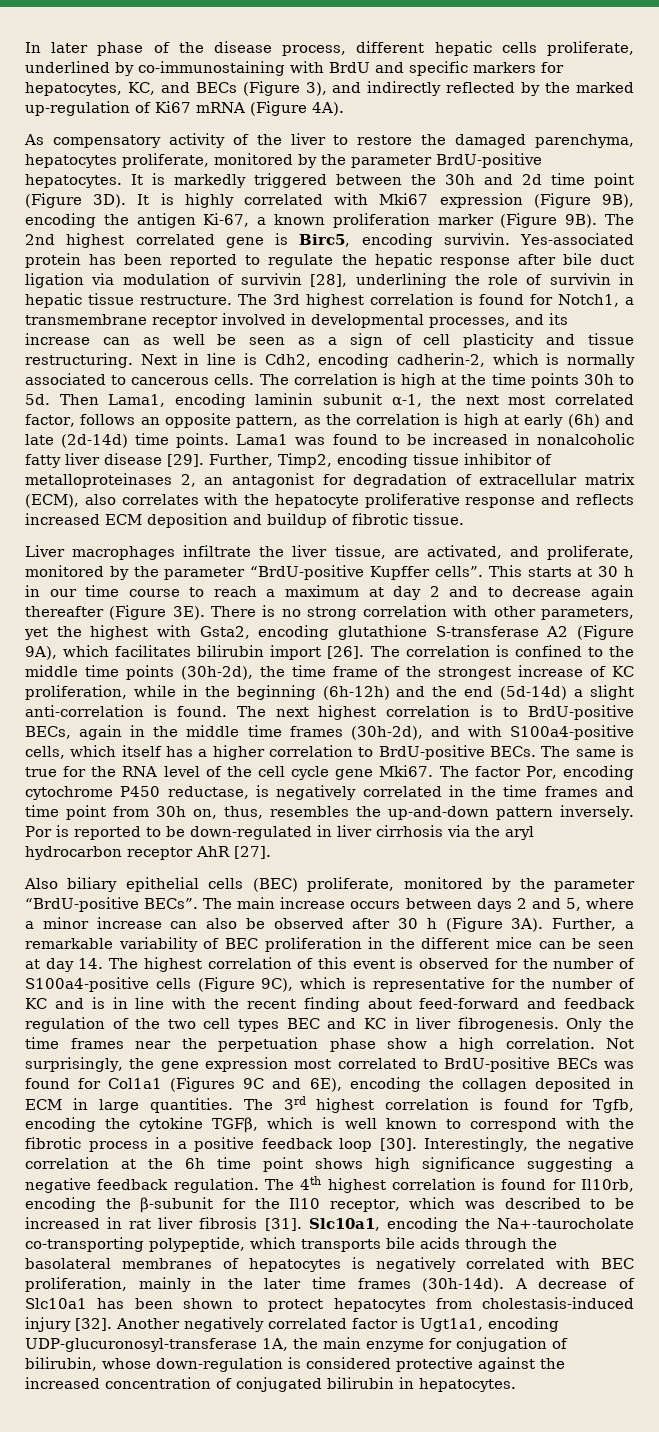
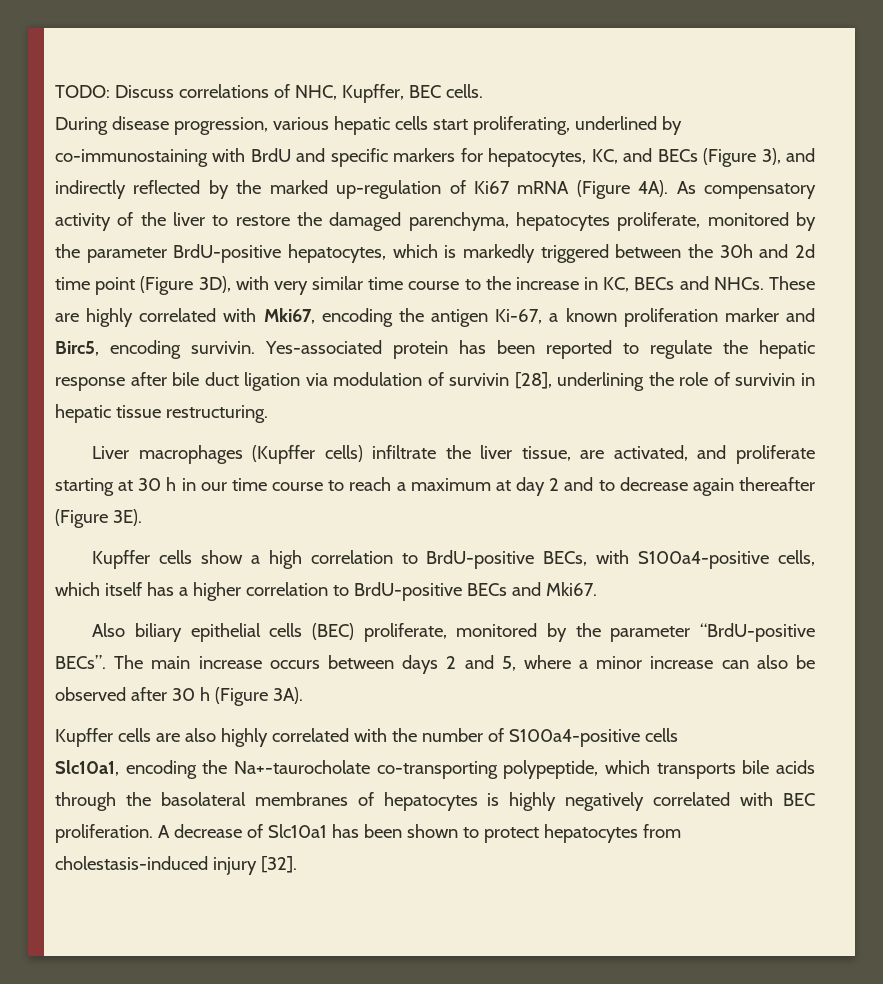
- In later phase of the disease process, different hepatic cells proliferate, underlined by co-immunostaining with BrdU and specific markers for hepatocytes, KC, and BECs (Figure 3), and indirectly reflected by the marked up-regulation of Ki67 mRNA (Figure 4A).
- As compensatory activity of the liver to restore the damaged parenchyma, hepatocytes proliferate, monitored by the parameter BrdU-positive hepatocytes. It is markedly triggered between the 30h and 2d time point (Figure 3D). It is highly correlated with Mki67 expression (Figure 9B), encoding the antigen Ki-67, a known proliferation marker (Figure 9B). The 2nd highest correlated gene is Birc5, encoding survivin.
+ TODO: Discuss correlations of NHC, Kupffer, BEC cells.
+ During disease progression, various hepatic cells start proliferating, underlined by co-immunostaining with BrdU and specific markers for hepatocytes, KC, and BECs (Figure 3), and indirectly reflected by the marked up-regulation of Ki67 mRNA (Figure 4A). As compensatory activity of the liver to restore the damaged parenchyma, hepatocytes proliferate, monitored by the parameter BrdU-positive hepatocytes, which is markedly triggered between the 30h and 2d time point (Figure 3D), with very similar time course to the increase in KC, BECs and NHCs. These are highly correlated with Mki67, encoding the antigen Ki-67, a known proliferation marker and Birc5, encoding survivin.
- Yes-associated protein has been reported to regulate the hepatic response after bile duct ligation via modulation of survivin [28], underlining the role of survivin in hepatic tissue restructure. The 3rd highest correlation is found for Notch1, a transmembrane receptor involved in developmental processes, and its increase can as well be seen as a sign of cell plasticity and tissue restructuring. Next in line is Cdh2, encoding cadherin-2, which is normally associated to cancerous cells. The correlation is high at the time points 30h to 5d. Then Lama1, encoding laminin subunit α-1, the next most correlated factor, follows an opposite pattern, as the correlation is high at early (6h) and late (2d-14d) time points. Lama1 was found to be increased in nonalcoholic fatty liver disease [29]. Further, Timp2, encoding tissue inhibitor of metalloproteinases 2, an antagonist for degradation of extracellular matrix (ECM), also correlates with the hepatocyte proliferative response and reflects increased ECM deposition and buildup of fibrotic tissue.
+ Yes-associated protein has been reported to regulate the hepatic response after bile duct ligation via modulation of survivin [28], underlining the role of survivin in hepatic tissue restructuring.
- Liver macrophages infiltrate the liver tissue, are activated, and proliferate, monitored by the parameter “BrdU-positive Kupffer cells”. This starts at 30 h in our time course to reach a maximum at day 2 and to decrease again thereafter (Figure 3E). There is no strong correlation with other parameters, yet the highest with Gsta2, encoding glutathione S-transferase A2 (Figure 9A), which facilitates bilirubin import [26]. The correlation is confined to the middle time points (30h-2d), the time frame of the strongest increase of KC proliferation, while in the beginning (6h-12h) and the end (5d-14d) a slight anti-correlation is found. The next highest correlation is to BrdU-positive BECs, again in the middle time frames (30h-2d), and with S100a4-positive cells, which itself has a higher correlation to BrdU-positive BECs. The same is true for the RNA level of the cell cycle gene Mki67. The factor Por, encoding cytochrome P450 reductase, is negatively correlated in the time frames and time point from 30h on, thus, resembles the up-and-down pattern inversely. Por is reported to be down-regulated in liver cirrhosis via the aryl hydrocarbon receptor AhR [27].
+ Liver macrophages (Kupffer cells) infiltrate the liver tissue, are activated, and proliferate starting at 30 h in our time course to reach a maximum at day 2 and to decrease again thereafter (Figure 3E).
+ Kupffer cells show a high correlation to BrdU-positive BECs, with S100a4-positive cells, which itself has a higher correlation to BrdU-positive BECs and Mki67.
- The main increase occurs between days 2 and 5, where a minor increase can also be observed after 30 h (Figure 3A). Further, a remarkable variability of BEC proliferation in the different mice can be seen at day 14. The highest correlation of this event is observed for the number of S100a4-positive cells (Figure 9C), which is representative for the number of KC and is in line with the recent finding about feed-forward and feedback regulation of the two cell types BEC and KC in liver fibrogenesis. Only the time frames near the perpetuation phase show a high correlation. Not surprisingly, the gene expression most correlated to BrdU-positive BECs was found for Col1a1 (Figures 9C and 6E), encoding the collagen deposited in ECM in large quantities. The 3rd highest correlation is found for Tgfb, encoding the cytokine TGFβ, which is well known to correspond with the fibrotic process in a positive feedback loop [30]. Interestingly, the negative correlation at the 6h time point shows high significance suggesting a negative feedback regulation. The 4th highest correlation is found for Il10rb, encoding the β-subunit for the Il10 receptor, which was described to be increased in rat liver fibrosis [31]. Slc10a1, encoding the Na+-taurocholate co-transporting polypeptide, which transports bile acids through the basolateral membranes of hepatocytes is negatively correlated with BEC proliferation, mainly in the later time frames (30h-14d).
+ The main increase occurs between days 2 and 5, where a minor increase can also be observed after 30 h (Figure 3A).
+ Kupffer cells are also highly correlated with the number of S100a4-positive cells
+ Slc10a1, encoding the Na+-taurocholate co-transporting polypeptide, which transports bile acids through the basolateral membranes of hepatocytes is highly negatively correlated with BEC proliferation.
- Another negatively correlated factor is Ugt1a1, encoding UDP-glucuronosyl-transferase 1A, the main enzyme for conjugation of bilirubin, whose down-regulation is considered protective against the increased concentration of conjugated bilirubin in hepatocytes.

